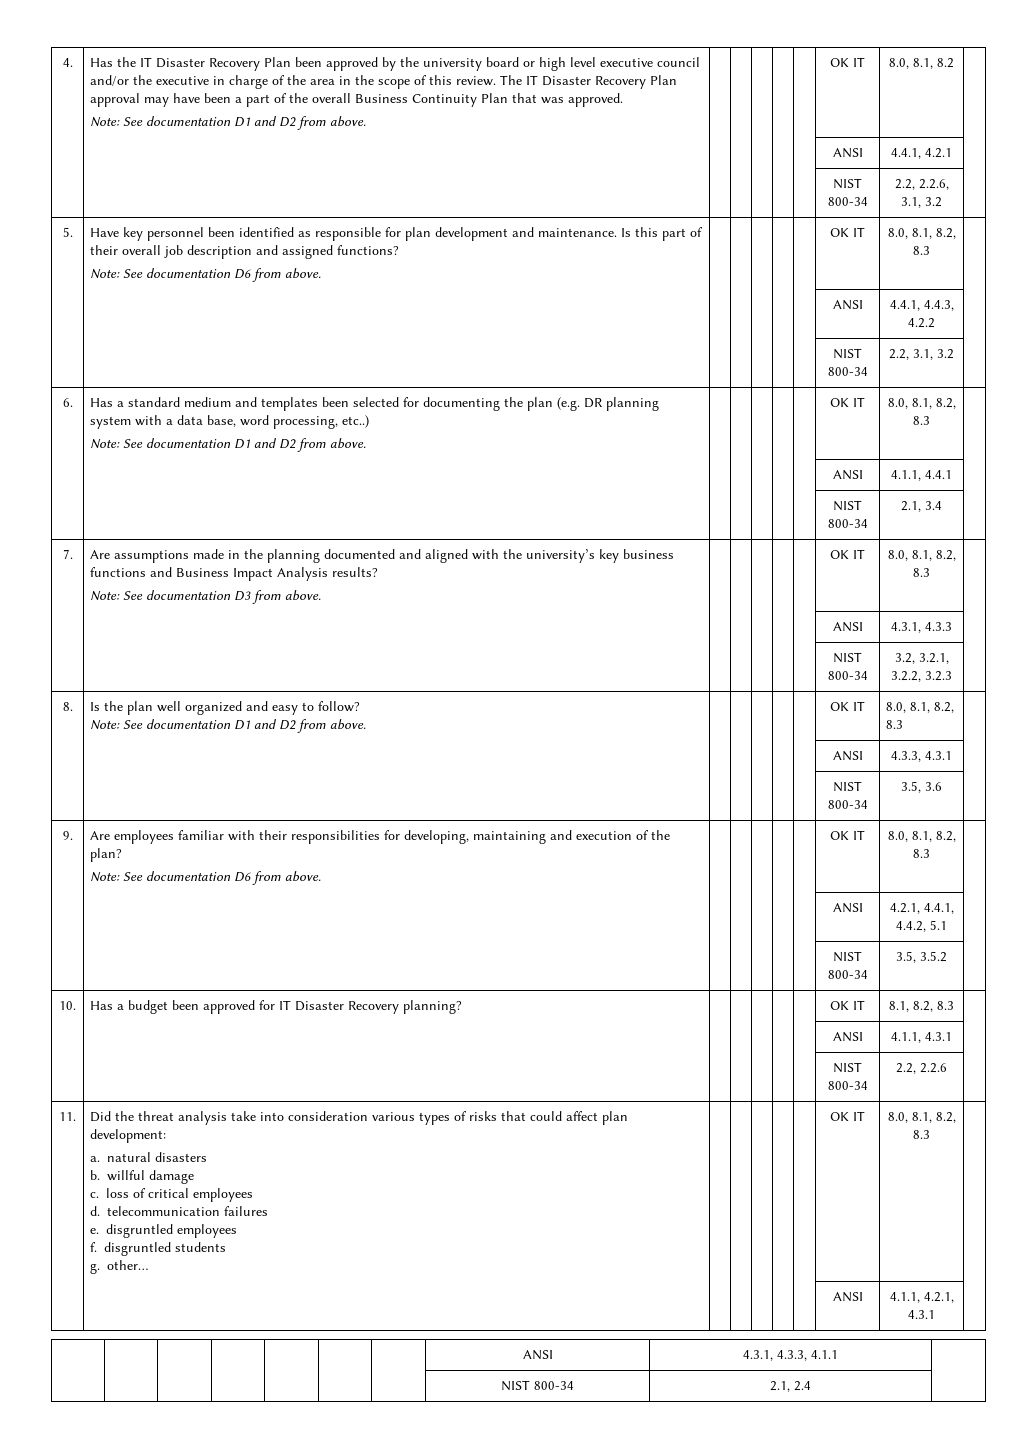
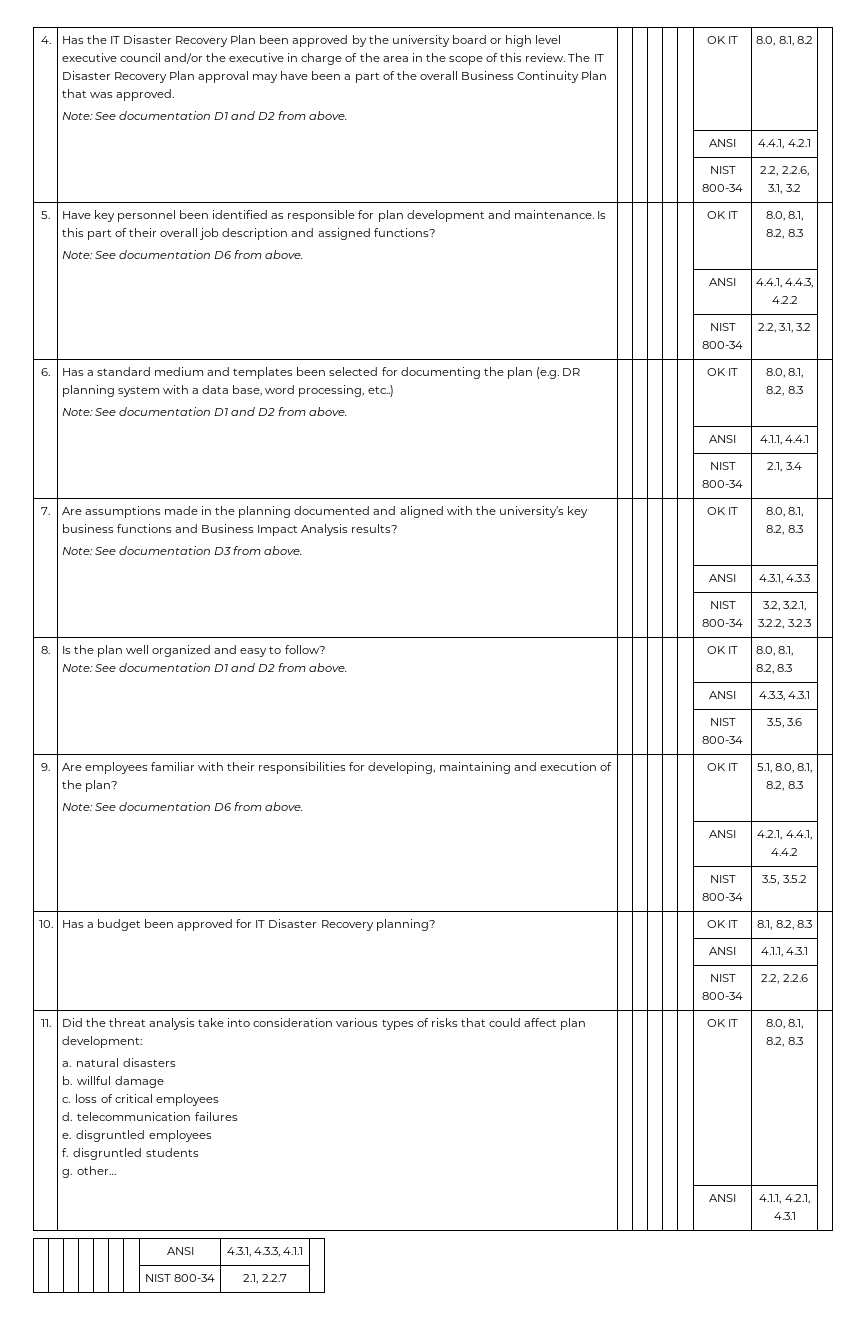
  9. | Are employees familiar with their responsibilities for developing, maintaining and execution of the plan?
- Note: See documentation D6 from above. | | | | | | OK IT | 8.0, 8.1, 8.2, 8.3 |
+ Note: See documentation D6 from above. | | | | | | OK IT | 5.1, 8.0, 8.1, 8.2, 8.3 |
- | | | | | | | ANSI | 4.2.1, 4.4.1, 4.4.2, 5.1 |
+ | | | | | | | ANSI | 4.2.1, 4.4.1, 4.4.2 |
- | | | | | | | NIST 800-34 | 2.1, 2.4 |
+ | | | | | | | NIST 800-34 | 2.1, 2.2.7 |

